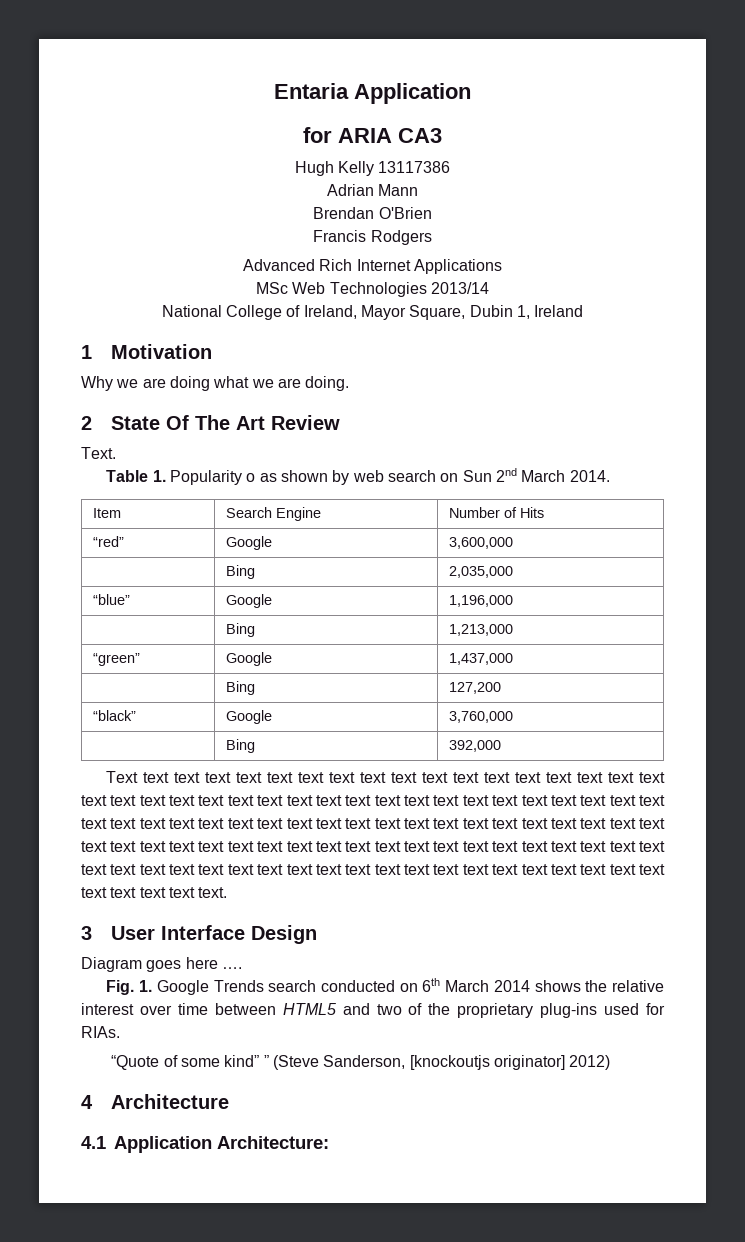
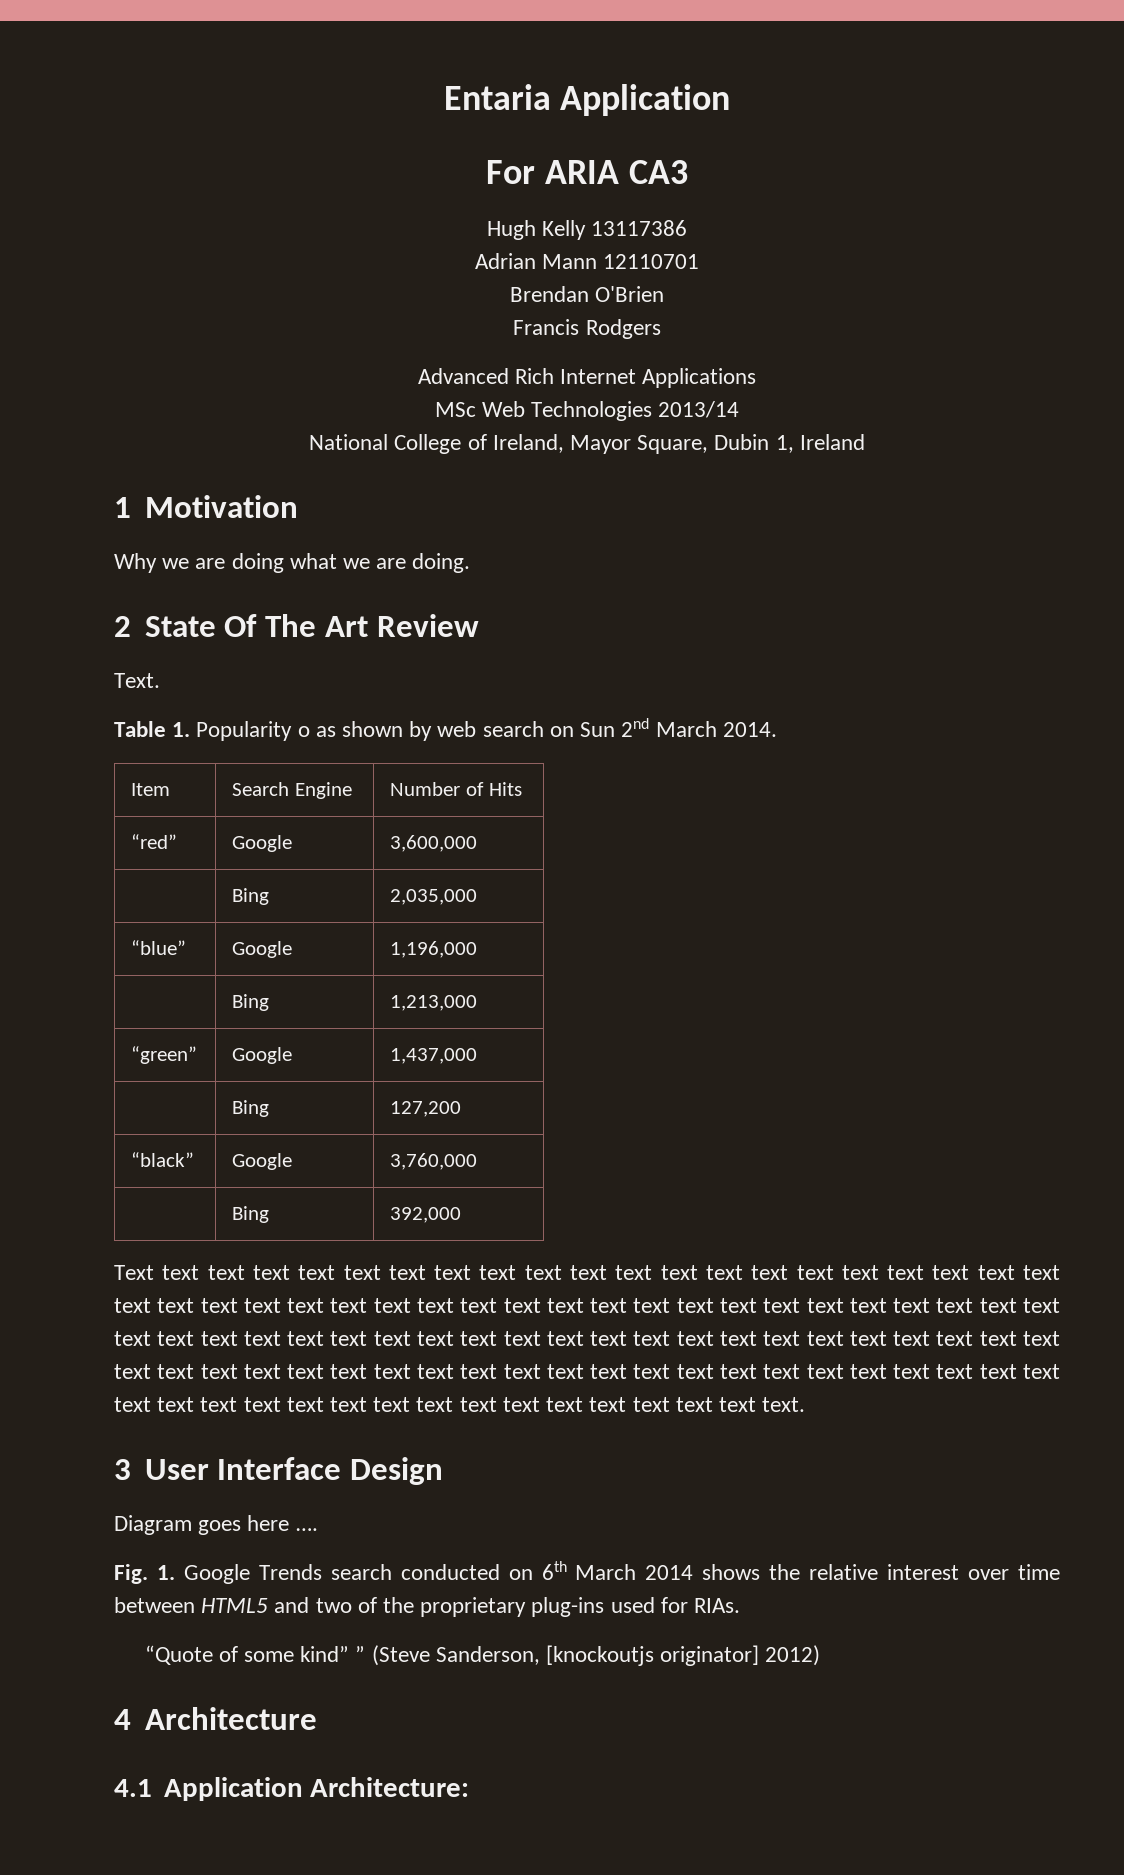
- for ARIA CA3
+ For ARIA CA3
- Adrian Mann
+ Adrian Mann 12110701

